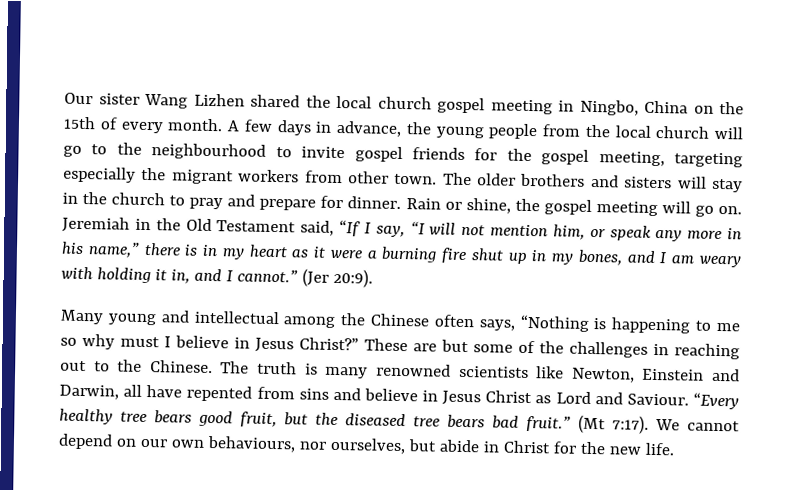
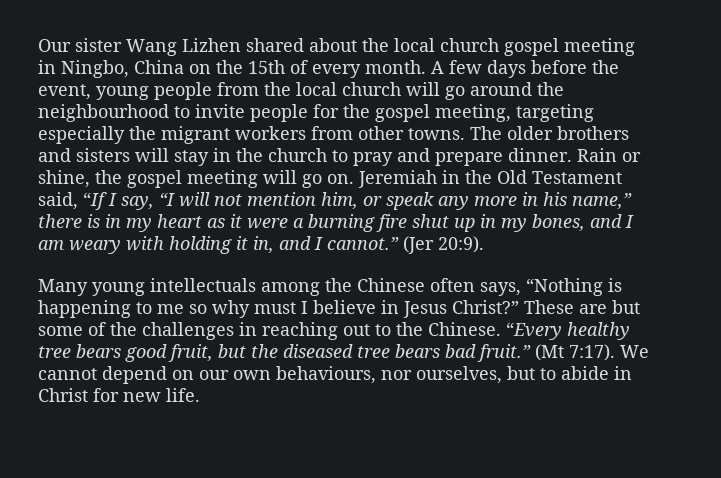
- Our sister Wang Lizhen shared the local church gospel meeting in Ningbo, China on the 15th of every month.
+ Our sister Wang Lizhen shared about the local church gospel meeting in Ningbo, China on the 15th of every month.
- A few days in advance, the young people from the local church will go to the neighbourhood to invite gospel friends for the gospel meeting, targeting especially the migrant workers from other town.
+ A few days before the event, young people from the local church will go around the neighbourhood to invite people for the gospel meeting, targeting especially the migrant workers from other towns.
- The older brothers and sisters will stay in the church to pray and prepare for dinner.
+ The older brothers and sisters will stay in the church to pray and prepare dinner.
- Many young and intellectual among the Chinese often says, “Nothing is happening to me so why must I believe in Jesus Christ?”
+ Many young intellectuals among the Chinese often says, “Nothing is happening to me so why must I believe in Jesus Christ?”
- The truth is many renowned scientists like Newton, Einstein and Darwin, all have repented from sins and believe in Jesus Christ as Lord and Saviour.
- We cannot depend on our own behaviours, nor ourselves, but abide in Christ for the new life.
+ We cannot depend on our own behaviours, nor ourselves, but to abide in Christ for new life.

